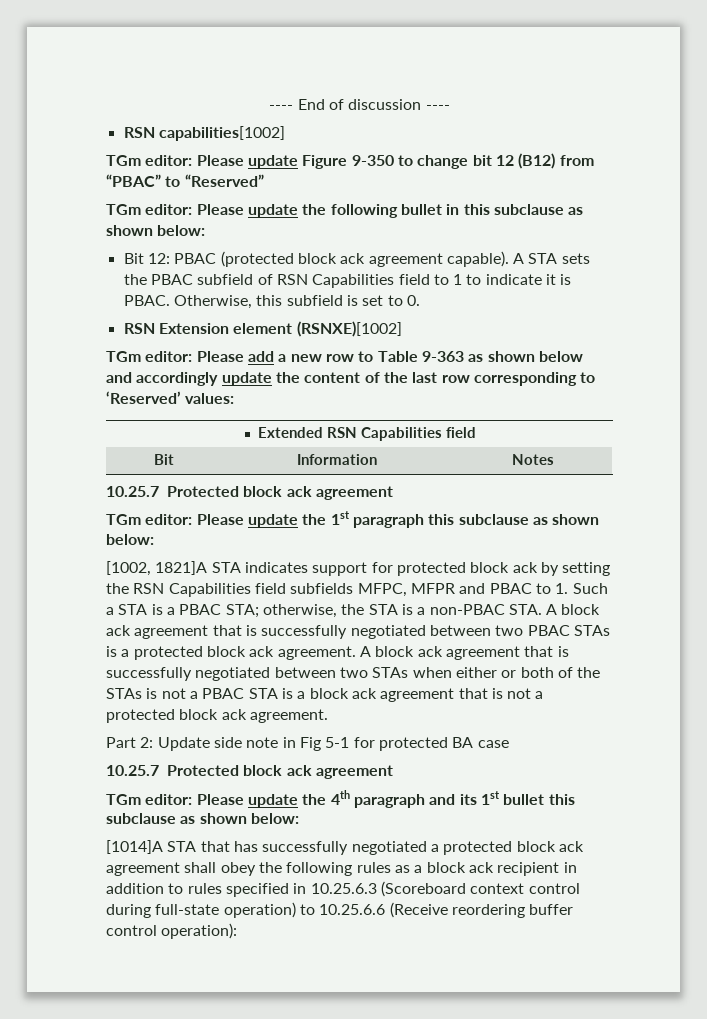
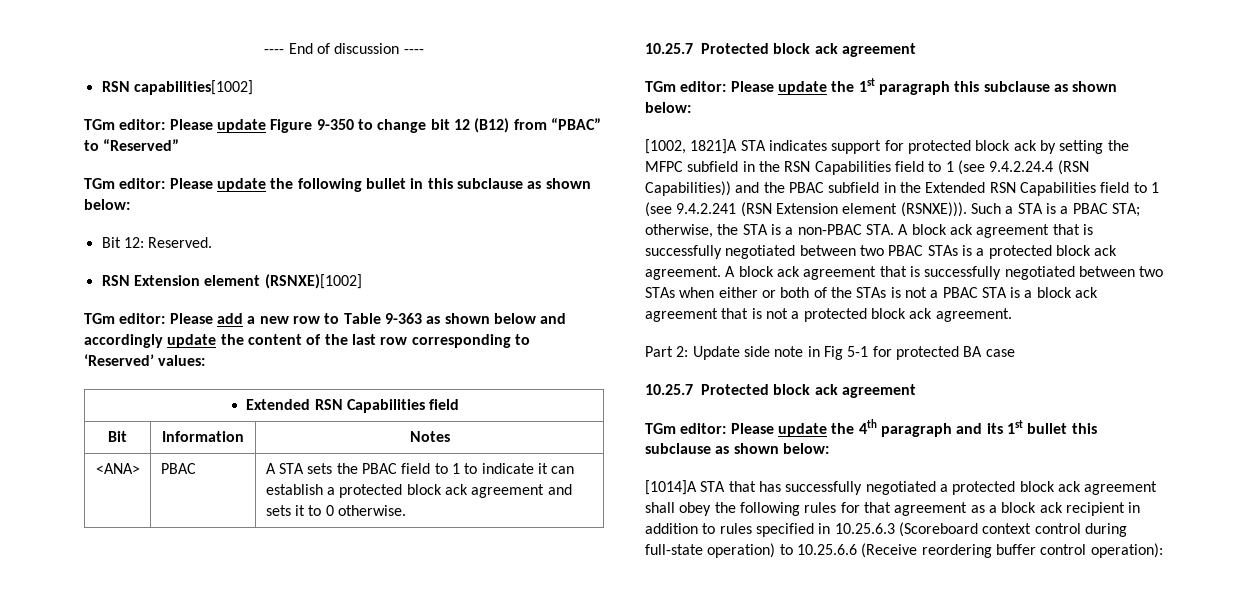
- Bit 12: PBAC (protected block ack agreement capable). A STA sets the PBAC subfield of RSN Capabilities field to 1 to indicate it is PBAC. Otherwise, this subfield is set to 0.
+ Bit 12: Reserved.
+ <ANA> | PBAC | A STA sets the PBAC field to 1 to indicate it can establish a protected block ack agreement and sets it to 0 otherwise.
- [1002, 1821]A STA indicates support for protected block ack by setting the RSN Capabilities field subfields MFPC, MFPR and PBAC to 1. Such a STA is a PBAC STA; otherwise, the STA is a non-PBAC STA. A block ack agreement that is successfully negotiated between two PBAC STAs is a protected block ack agreement.
+ [1002, 1821]A STA indicates support for protected block ack by setting the MFPC subfield in the RSN Capabilities field to 1 (see 9.4.2.24.4 (RSN Capabilities)) and the PBAC subfield in the Extended RSN Capabilities field to 1 (see 9.4.2.241 (RSN Extension element (RSNXE))). Such a STA is a PBAC STA; otherwise, the STA is a non-PBAC STA. A block ack agreement that is successfully negotiated between two PBAC STAs is a protected block ack agreement.
- [1014]A STA that has successfully negotiated a protected block ack agreement shall obey the following rules as a block ack recipient in addition to rules specified in 10.25.6.3 (Scoreboard context control during full-state operation) to 10.25.6.6 (Receive reordering buffer control operation):
+ [1014]A STA that has successfully negotiated a protected block ack agreement shall obey the following rules for that agreement as a block ack recipient in addition to rules specified in 10.25.6.3 (Scoreboard context control during full-state operation) to 10.25.6.6 (Receive reordering buffer control operation):

